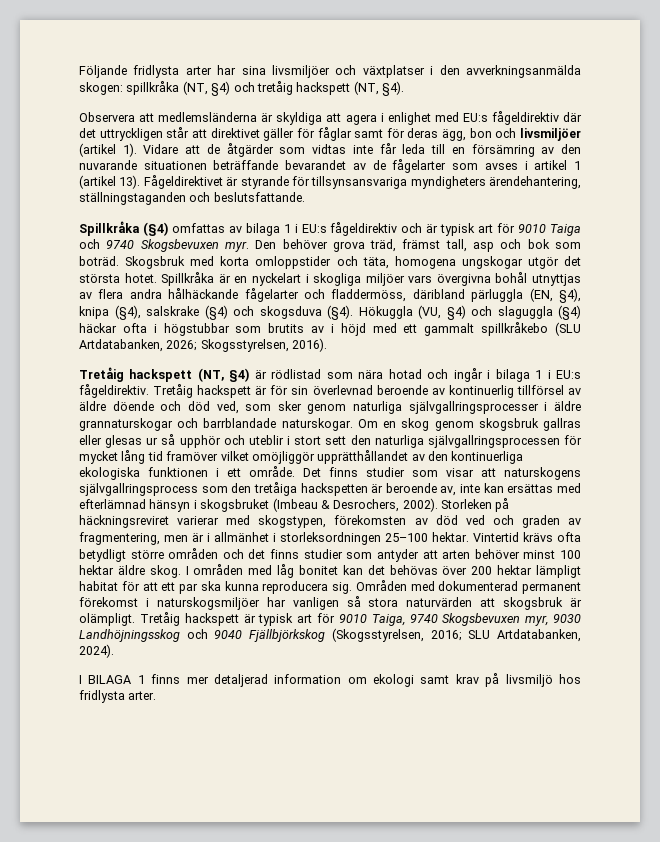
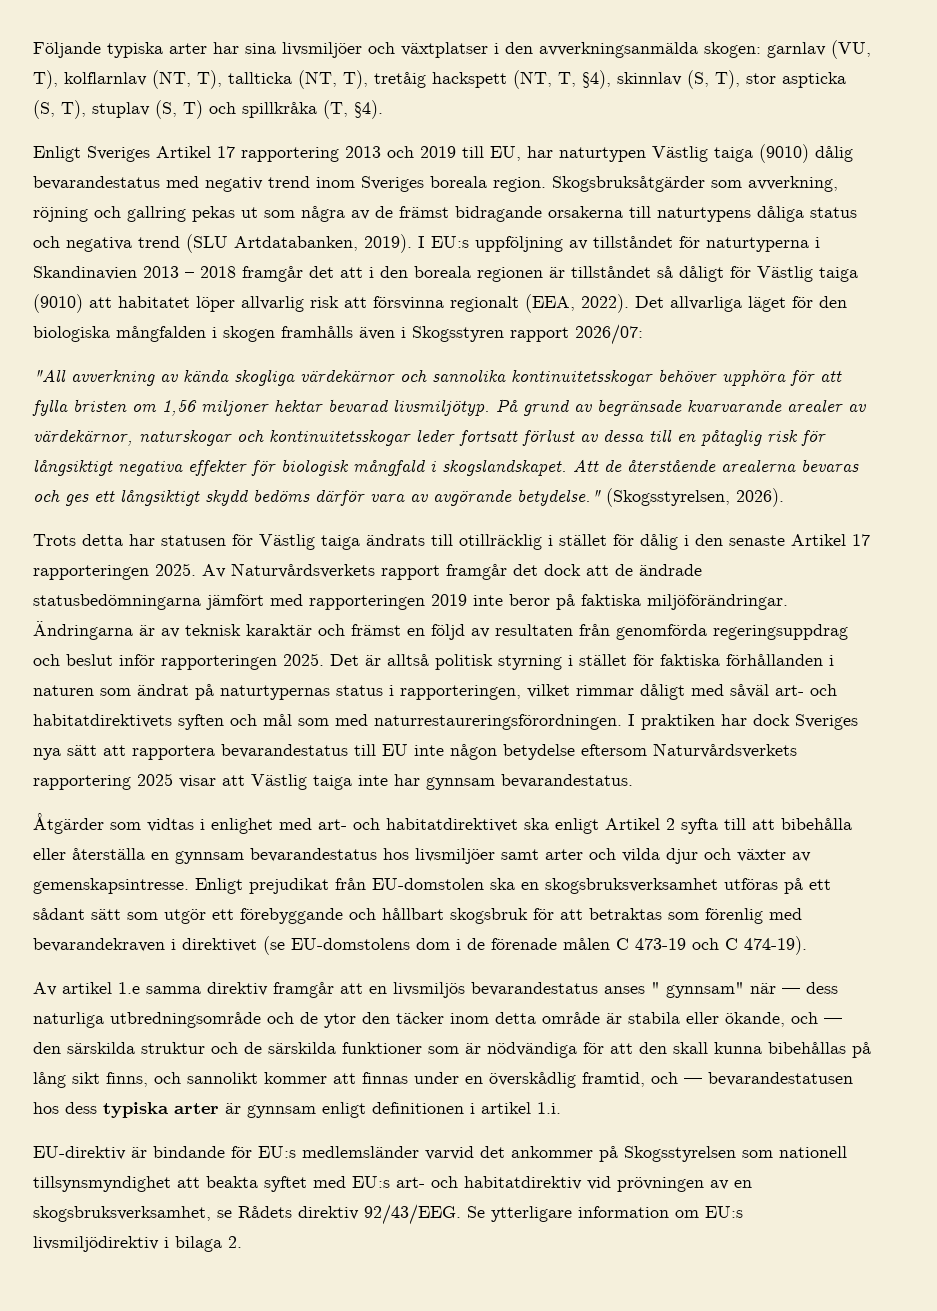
- Följande fridlysta arter har sina livsmiljöer och växtplatser i den avverkningsanmälda skogen: spillkråka (NT, §4) och tretåig hackspett (NT, §4).
- Observera att medlemsländerna är skyldiga att agera i enlighet med EU:s fågeldirektiv där det uttryckligen står att direktivet gäller för fåglar samt för deras ägg, bon och livsmiljöer (artikel 1). Vidare att de åtgärder som vidtas inte får leda till en försämring av den nuvarande situationen beträffande bevarandet av de fågelarter som avses i artikel 1 (artikel 13). Fågeldirektivet är styrande för tillsynsansvariga myndigheters ärendehantering, ställningstaganden och beslutsfattande.
- Spillkråka (§4) omfattas av bilaga 1 i EU:s fågeldirektiv och är typisk art för 9010 Taiga och 9740 Skogsbevuxen myr. Den behöver grova träd, främst tall, asp och bok som boträd. Skogsbruk med korta omloppstider och täta, homogena ungskogar utgör det största hotet. Spillkråka är en nyckelart i skogliga miljöer vars övergivna bohål utnyttjas av flera andra hålhäckande fågelarter och fladdermöss, däribland pärluggla (EN, §4), knipa (§4), salskrake (§4) och skogsduva (§4). Hökuggla (VU, §4) och slaguggla (§4) häckar ofta i högstubbar som brutits av i höjd med ett gammalt spillkråkebo (SLU Artdatabanken, 2026; Skogsstyrelsen, 2016).
- Tretåig hackspett (NT, §4) är rödlistad som nära hotad och ingår i bilaga 1 i EU:s fågeldirektiv. Tretåig hackspett är för sin överlevnad beroende av kontinuerlig tillförsel av äldre döende och död ved, som sker genom naturliga självgallringsprocesser i äldre grannaturskogar och barrblandade naturskogar. Om en skog genom skogsbruk gallras eller glesas ur så upphör och uteblir i stort sett den naturliga självgallringsprocessen för mycket lång tid framöver vilket omöjliggör upprätthållandet av den kontinuerliga ekologiska funktionen i ett område. Det finns studier som visar att naturskogens självgallringsprocess som den tretåiga hackspetten är beroende av, inte kan ersättas med efterlämnad hänsyn i skogsbruket (Imbeau & Desrochers, 2002). Storleken på häckningsreviret varierar med skogstypen, förekomsten av död ved och graden av fragmentering, men är i allmänhet i storleksordningen 25–100 hektar. Vintertid krävs ofta betydligt större områden och det finns studier som antyder att arten behöver minst 100 hektar äldre skog. I områden med låg bonitet kan det behövas över 200 hektar lämpligt habitat för att ett par ska kunna reproducera sig. Områden med dokumenterad permanent förekomst i naturskogsmiljöer har vanligen så stora naturvärden att skogsbruk är olämpligt. Tretåig hackspett är typisk art för 9010 Taiga, 9740 Skogsbevuxen myr, 9030 Landhöjningsskog och 9040 Fjällbjörkskog (Skogsstyrelsen, 2016; SLU Artdatabanken, 2024).
- I BILAGA 1 finns mer detaljerad information om ekologi samt krav på livsmiljö hos fridlysta arter.
+ Följande typiska arter har sina livsmiljöer och växtplatser i den avverkningsanmälda skogen: garnlav (VU, T), kolflarnlav (NT, T), tallticka (NT, T), tretåig hackspett (NT, T, §4), skinnlav (S, T), stor aspticka (S, T), stuplav (S, T) och spillkråka (T, §4).
+ Enligt Sveriges Artikel 17 rapportering 2013 och 2019 till EU, har naturtypen Västlig taiga (9010) dålig bevarandestatus med negativ trend inom Sveriges boreala region. Skogsbruksåtgärder som avverkning, röjning och gallring pekas ut som några av de främst bidragande orsakerna till naturtypens dåliga status och negativa trend (SLU Artdatabanken, 2019). I EU:s uppföljning av tillståndet för naturtyperna i Skandinavien 2013 – 2018 framgår det att i den boreala regionen är tillståndet så dåligt för Västlig taiga (9010) att habitatet löper allvarlig risk att försvinna regionalt (EEA, 2022). Det allvarliga läget för den biologiska mångfalden i skogen framhålls även i Skogsstyren rapport 2026/07:
+ "All avverkning av kända skogliga värdekärnor och sannolika kontinuitetsskogar behöver upphöra för att fylla bristen om 1,56 miljoner hektar bevarad livsmiljötyp. På grund av begränsade kvarvarande arealer av värdekärnor, naturskogar och kontinuitetsskogar leder fortsatt förlust av dessa till en påtaglig risk för långsiktigt negativa effekter för biologisk mångfald i skogslandskapet. Att de återstående arealerna bevaras och ges ett långsiktigt skydd bedöms därför vara av avgörande betydelse." (Skogsstyrelsen, 2026).
+ Trots detta har statusen för Västlig taiga ändrats till otillräcklig i stället för dålig i den senaste Artikel 17 rapporteringen 2025. Av Naturvårdsverkets rapport framgår det dock att de ändrade statusbedömningarna jämfört med rapporteringen 2019 inte beror på faktiska miljöförändringar. Ändringarna är av teknisk karaktär och främst en följd av resultaten från genomförda regeringsuppdrag och beslut inför rapporteringen 2025. Det är alltså politisk styrning i stället för faktiska förhållanden i naturen som ändrat på naturtypernas status i rapporteringen, vilket rimmar dåligt med såväl art- och habitatdirektivets syften och mål som med naturrestaureringsförordningen. I praktiken har dock Sveriges nya sätt att rapportera bevarandestatus till EU inte någon betydelse eftersom Naturvårdsverkets rapportering 2025 visar att Västlig taiga inte har gynnsam bevarandestatus.
+ Åtgärder som vidtas i enlighet med art- och habitatdirektivet ska enligt Artikel 2 syfta till att bibehålla eller återställa en gynnsam bevarandestatus hos livsmiljöer samt arter och vilda djur och växter av gemenskapsintresse. Enligt prejudikat från EU-domstolen ska en skogsbruksverksamhet utföras på ett sådant sätt som utgör ett förebyggande och hållbart skogsbruk för att betraktas som förenlig med bevarandekraven i direktivet (se EU-domstolens dom i de förenade målen C 473-19 och C 474-19).
+ Av artikel 1.e samma direktiv framgår att en livsmiljös bevarandestatus anses " gynnsam" när — dess naturliga utbredningsområde och de ytor den täcker inom detta område är stabila eller ökande, och — den särskilda struktur och de särskilda funktioner som är nödvändiga för att den skall kunna bibehållas på lång sikt finns, och sannolikt kommer att finnas under en överskådlig framtid, och — bevarandestatusen hos dess typiska arter är gynnsam enligt definitionen i artikel 1.i.
+ EU-direktiv är bindande för EU:s medlemsländer varvid det ankommer på Skogsstyrelsen som nationell tillsynsmyndighet att beakta syftet med EU:s art- och habitatdirektiv vid prövningen av en skogsbruksverksamhet, se Rådets direktiv 92/43/EEG. Se ytterligare information om EU:s livsmiljödirektiv i bilaga 2.

